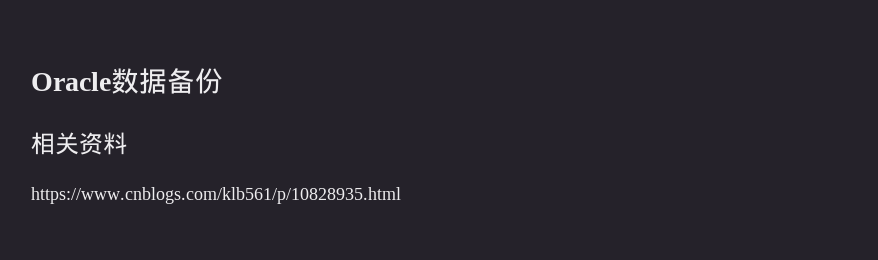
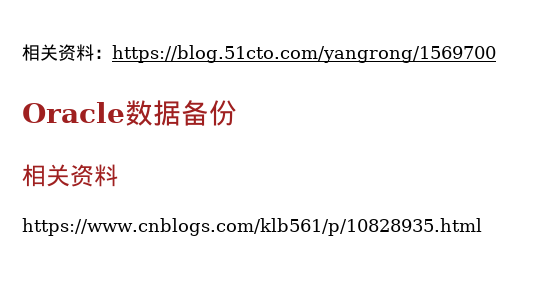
+ 相关资料：https://blog.51cto.com/yangrong/1569700

